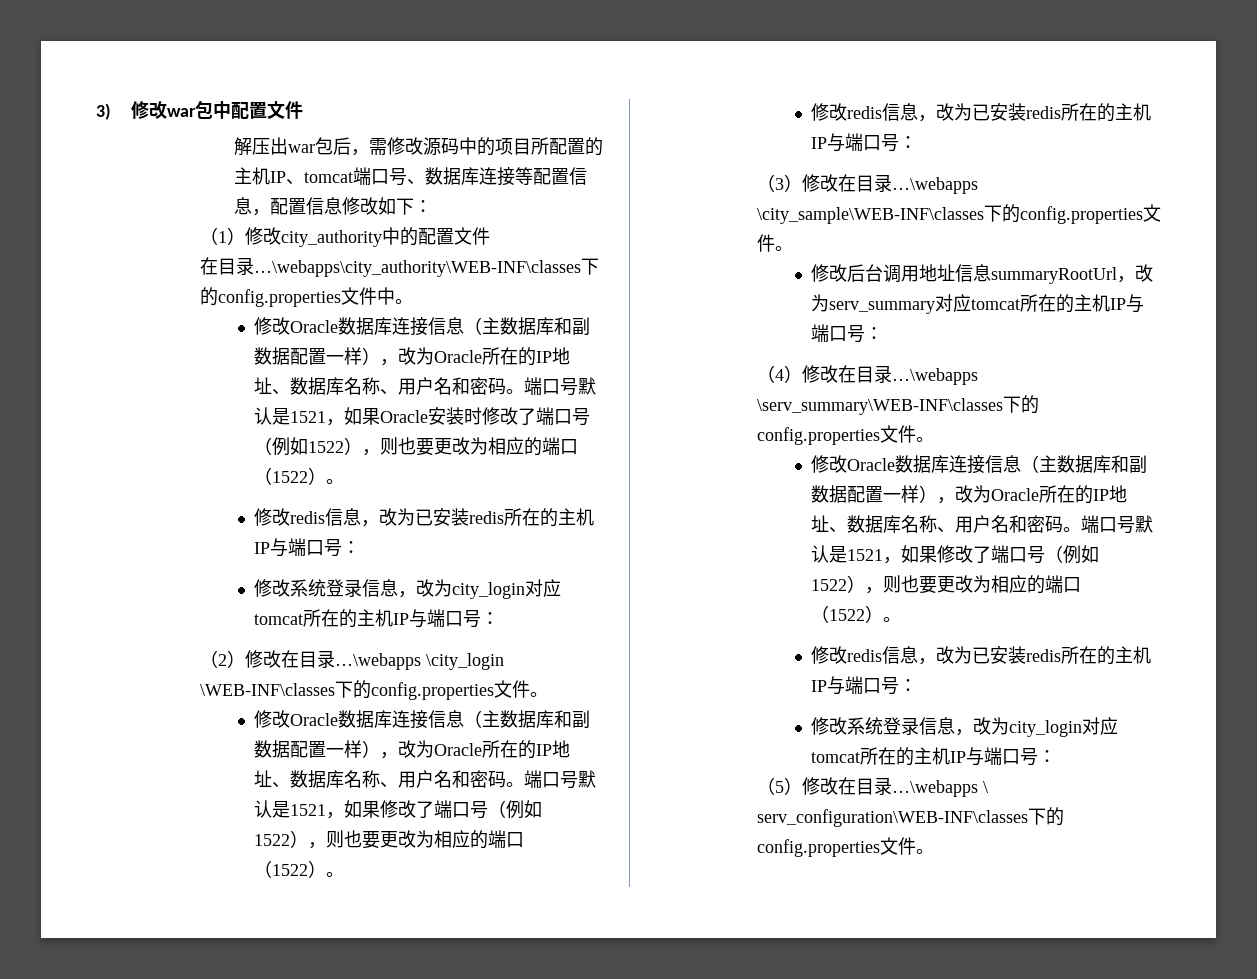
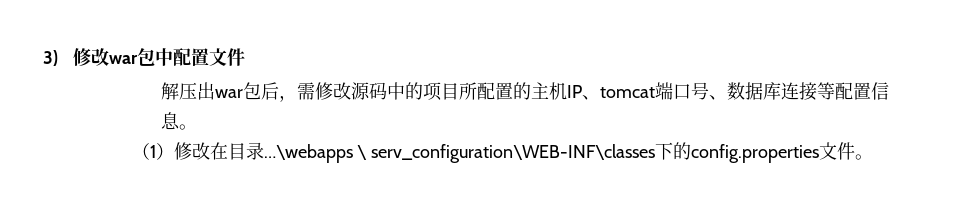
- 解压出war包后，需修改源码中的项目所配置的主机IP、tomcat端口号、数据库连接等配置信息，配置信息修改如下：
- （1）修改city_authority中的配置文件
- 在目录…\webapps\city_authority\WEB-INF\classes下的config.properties文件中。
- 修改Oracle数据库连接信息（主数据库和副数据配置一样），改为Oracle所在的IP地址、数据库名称、用户名和密码。端口号默认是1521，如果Oracle安装时修改了端口号（例如1522），则也要更改为相应的端口（1522）。
- 修改redis信息，改为已安装redis所在的主机IP与端口号：
- 修改系统登录信息，改为city_login对应tomcat所在的主机IP与端口号：
- （2）修改在目录…\webapps \city_login \WEB-INF\classes下的config.properties文件。
- 修改Oracle数据库连接信息（主数据库和副数据配置一样），改为Oracle所在的IP地址、数据库名称、用户名和密码。端口号默认是1521，如果修改了端口号（例如1522），则也要更改为相应的端口（1522）。
- 修改redis信息，改为已安装redis所在的主机IP与端口号：
- （3）修改在目录…\webapps \city_sample\WEB-INF\classes下的config.properties文件。
- 修改后台调用地址信息summaryRootUrl，改为serv_summary对应tomcat所在的主机IP与端口号：
- （4）修改在目录…\webapps \serv_summary\WEB-INF\classes下的config.properties文件。
- 修改Oracle数据库连接信息（主数据库和副数据配置一样），改为Oracle所在的IP地址、数据库名称、用户名和密码。端口号默认是1521，如果修改了端口号（例如1522），则也要更改为相应的端口（1522）。
- 修改redis信息，改为已安装redis所在的主机IP与端口号：
- 修改系统登录信息，改为city_login对应tomcat所在的主机IP与端口号：
- （5）修改在目录…\webapps \ serv_configuration\WEB-INF\classes下的config.properties文件。
+ 解压出war包后，需修改源码中的项目所配置的主机IP、tomcat端口号、数据库连接等配置信息。
+ （1）修改在目录…\webapps \ serv_configuration\WEB-INF\classes下的config.properties文件。

